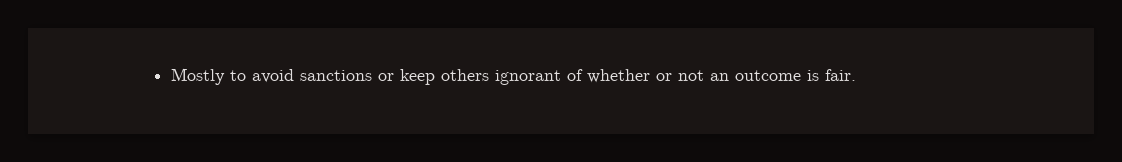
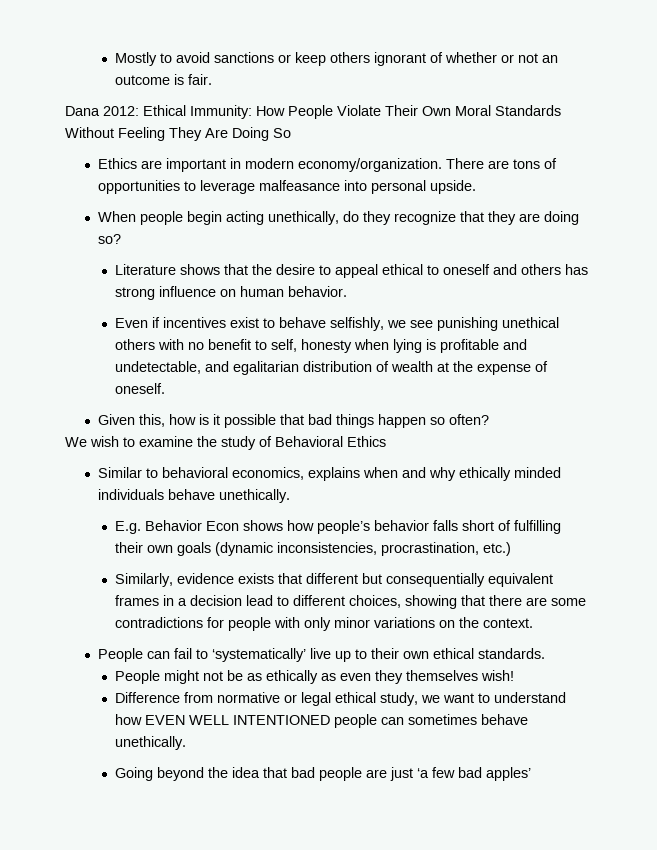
+ Dana 2012: Ethical Immunity: How People Violate Their Own Moral Standards Without Feeling They Are Doing So
+ Ethics are important in modern economy/organization. There are tons of opportunities to leverage malfeasance into personal upside.
+ When people begin acting unethically, do they recognize that they are doing so?
+ Literature shows that the desire to appeal ethical to oneself and others has strong influence on human behavior.
+ Even if incentives exist to behave selfishly, we see punishing unethical others with no benefit to self, honesty when lying is profitable and undetectable, and egalitarian distribution of wealth at the expense of oneself.
+ Given this, how is it possible that bad things happen so often?
+ We wish to examine the study of Behavioral Ethics
+ Similar to behavioral economics, explains when and why ethically minded individuals behave unethically.
+ E.g. Behavior Econ shows how people’s behavior falls short of fulfilling their own goals (dynamic inconsistencies, procrastination, etc.)
+ Similarly, evidence exists that different but consequentially equivalent frames in a decision lead to different choices, showing that there are some contradictions for people with only minor variations on the context.
+ People can fail to ‘systematically’ live up to their own ethical standards.
+ People might not be as ethically as even they themselves wish!
+ Difference from normative or legal ethical study, we want to understand how EVEN WELL INTENTIONED people can sometimes behave unethically.
+ Going beyond the idea that bad people are just ‘a few bad apples’

